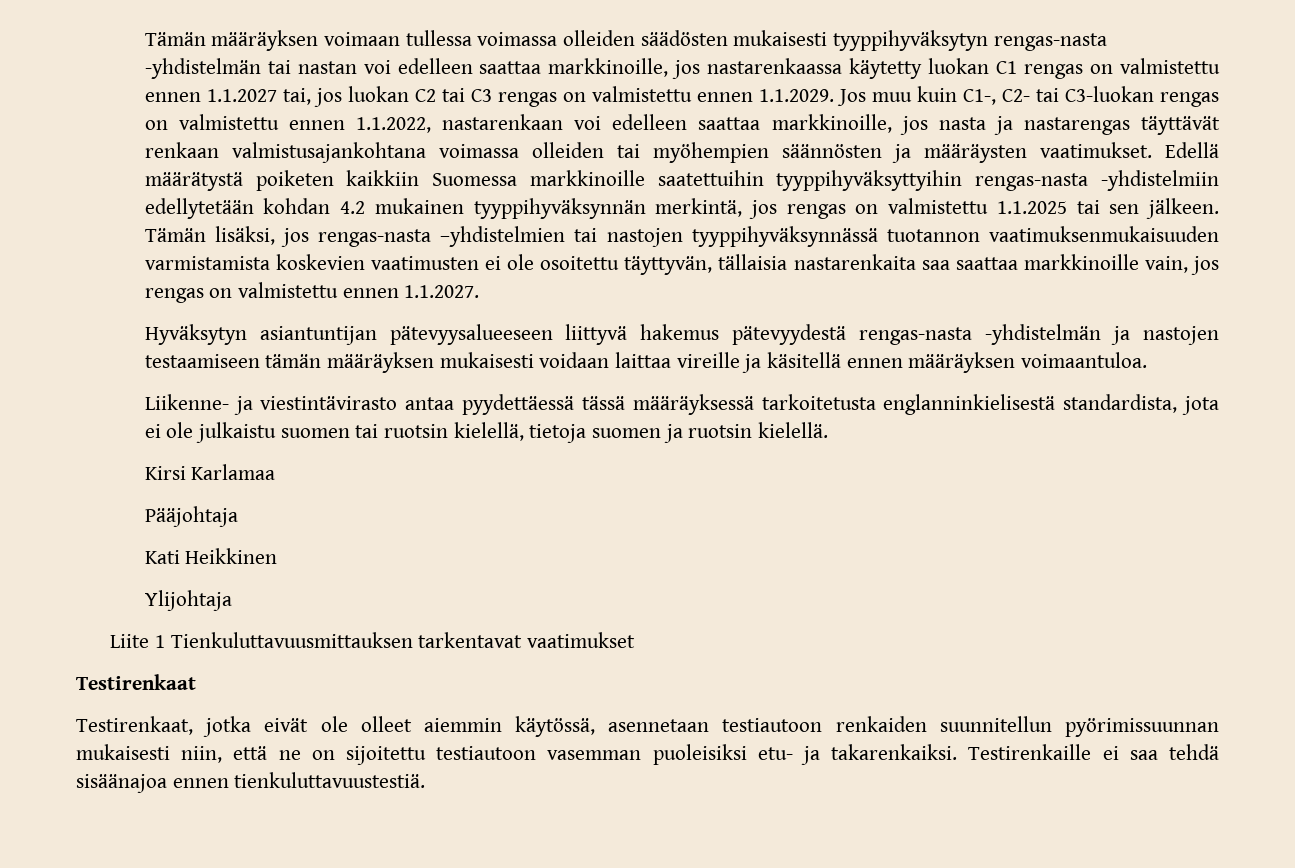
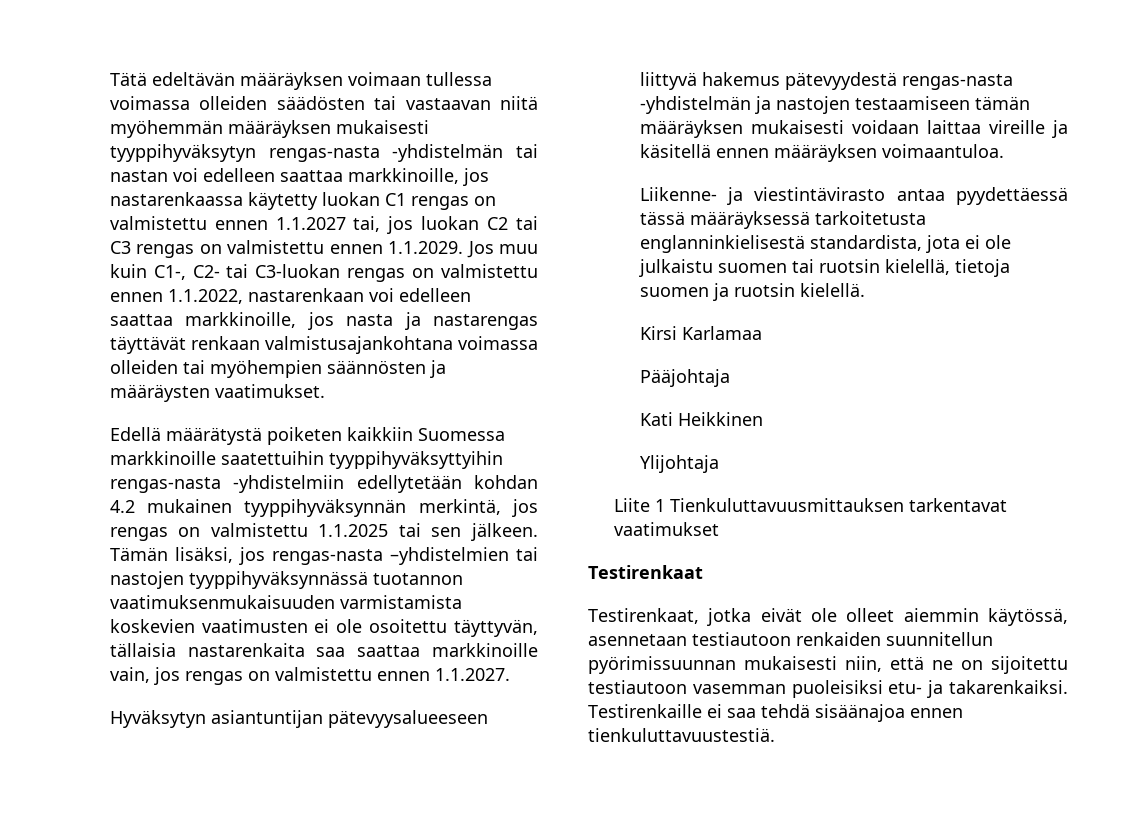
- Tämän määräyksen voimaan tullessa voimassa olleiden säädösten mukaisesti tyyppihyväksytyn rengas-nasta -yhdistelmän tai nastan voi edelleen saattaa markkinoille, jos nastarenkaassa käytetty luokan C1 rengas on valmistettu ennen 1.1.2027 tai, jos luokan C2 tai C3 rengas on valmistettu ennen 1.1.2029. Jos muu kuin C1-, C2- tai C3-luokan rengas on valmistettu ennen 1.1.2022, nastarenkaan voi edelleen saattaa markkinoille, jos nasta ja nastarengas täyttävät renkaan valmistusajankohtana voimassa olleiden tai myöhempien säännösten ja määräysten vaatimukset. Edellä määrätystä poiketen kaikkiin Suomessa markkinoille saatettuihin tyyppihyväksyttyihin rengas-nasta -yhdistelmiin edellytetään kohdan 4.2 mukainen tyyppihyväksynnän merkintä, jos rengas on valmistettu 1.1.2025 tai sen jälkeen.
+ Tätä edeltävän määräyksen voimaan tullessa voimassa olleiden säädösten tai vastaavan niitä myöhemmän määräyksen mukaisesti tyyppihyväksytyn rengas-nasta -yhdistelmän tai nastan voi edelleen saattaa markkinoille, jos nastarenkaassa käytetty luokan C1 rengas on valmistettu ennen 1.1.2027 tai, jos luokan C2 tai C3 rengas on valmistettu ennen 1.1.2029. Jos muu kuin C1-, C2- tai C3-luokan rengas on valmistettu ennen 1.1.2022, nastarenkaan voi edelleen saattaa markkinoille, jos nasta ja nastarengas täyttävät renkaan valmistusajankohtana voimassa olleiden tai myöhempien säännösten ja määräysten vaatimukset.
+ Edellä määrätystä poiketen kaikkiin Suomessa markkinoille saatettuihin tyyppihyväksyttyihin rengas-nasta -yhdistelmiin edellytetään kohdan 4.2 mukainen tyyppihyväksynnän merkintä, jos rengas on valmistettu 1.1.2025 tai sen jälkeen.

